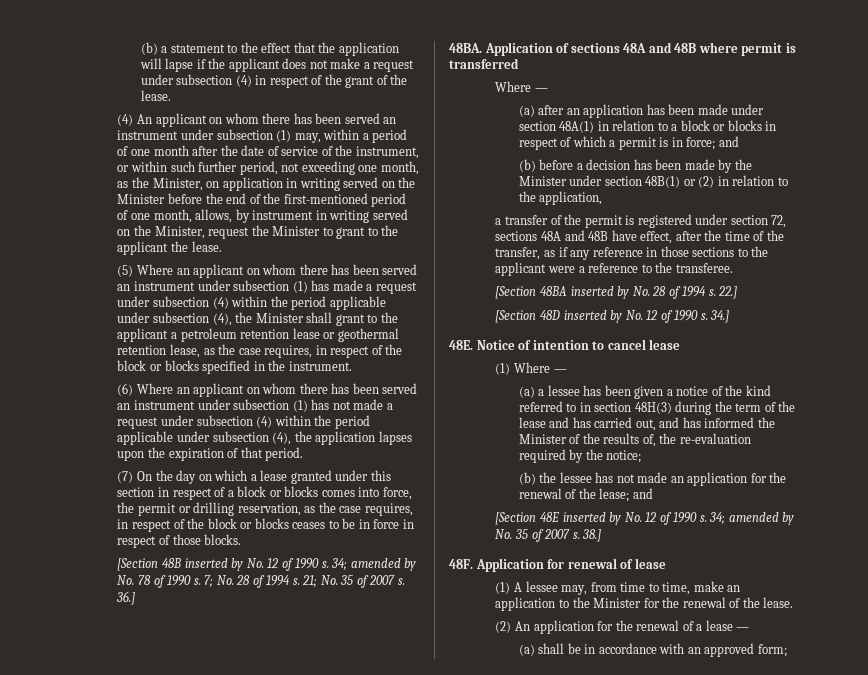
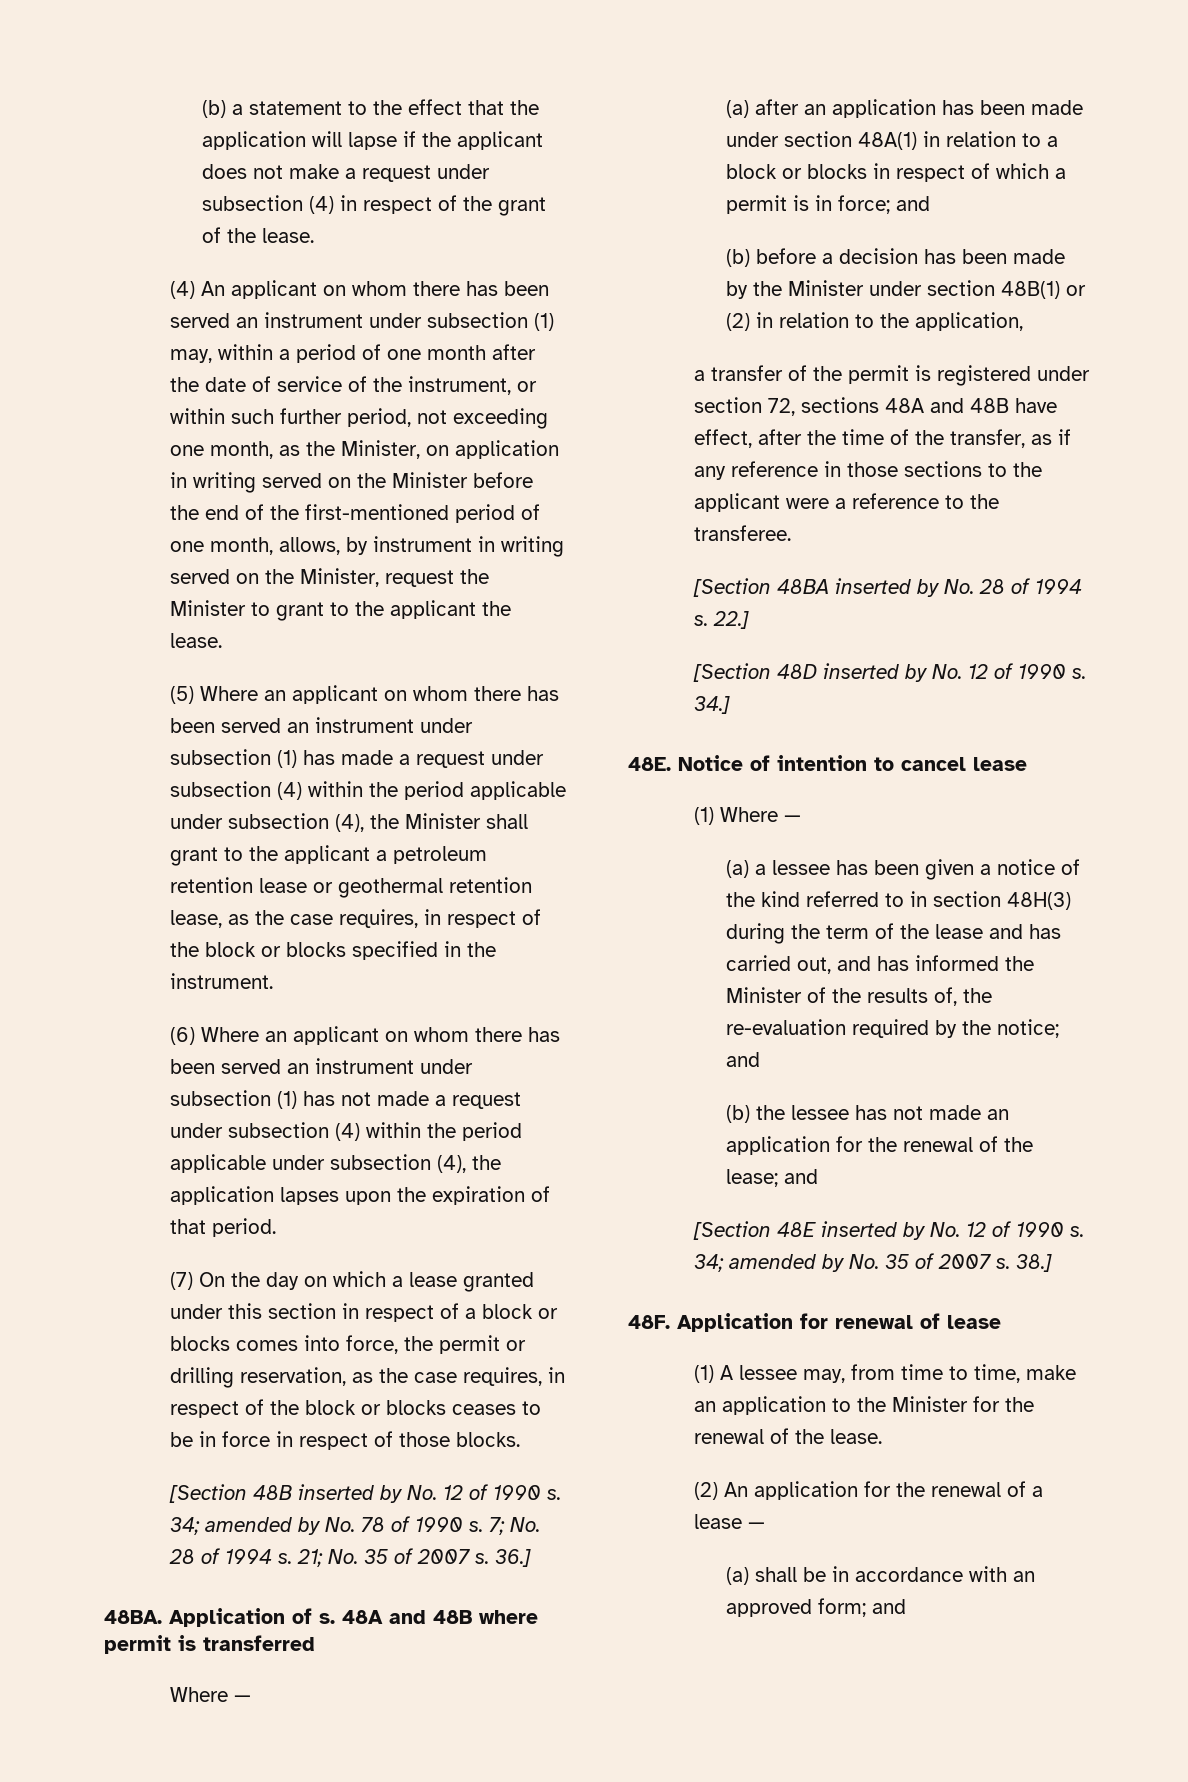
- Application of sections 48A and 48B where permit is transferred
+ Application of s. 48A and 48B where permit is transferred
- (a) a lessee has been given a notice of the kind referred to in section 48H(3) during the term of the lease and has carried out, and has informed the Minister of the results of, the re-evaluation required by the notice;
+ (a) a lessee has been given a notice of the kind referred to in section 48H(3) during the term of the lease and has carried out, and has informed the Minister of the results of, the re-evaluation required by the notice; and
- (a) shall be in accordance with an approved form;
+ (a) shall be in accordance with an approved form; and

